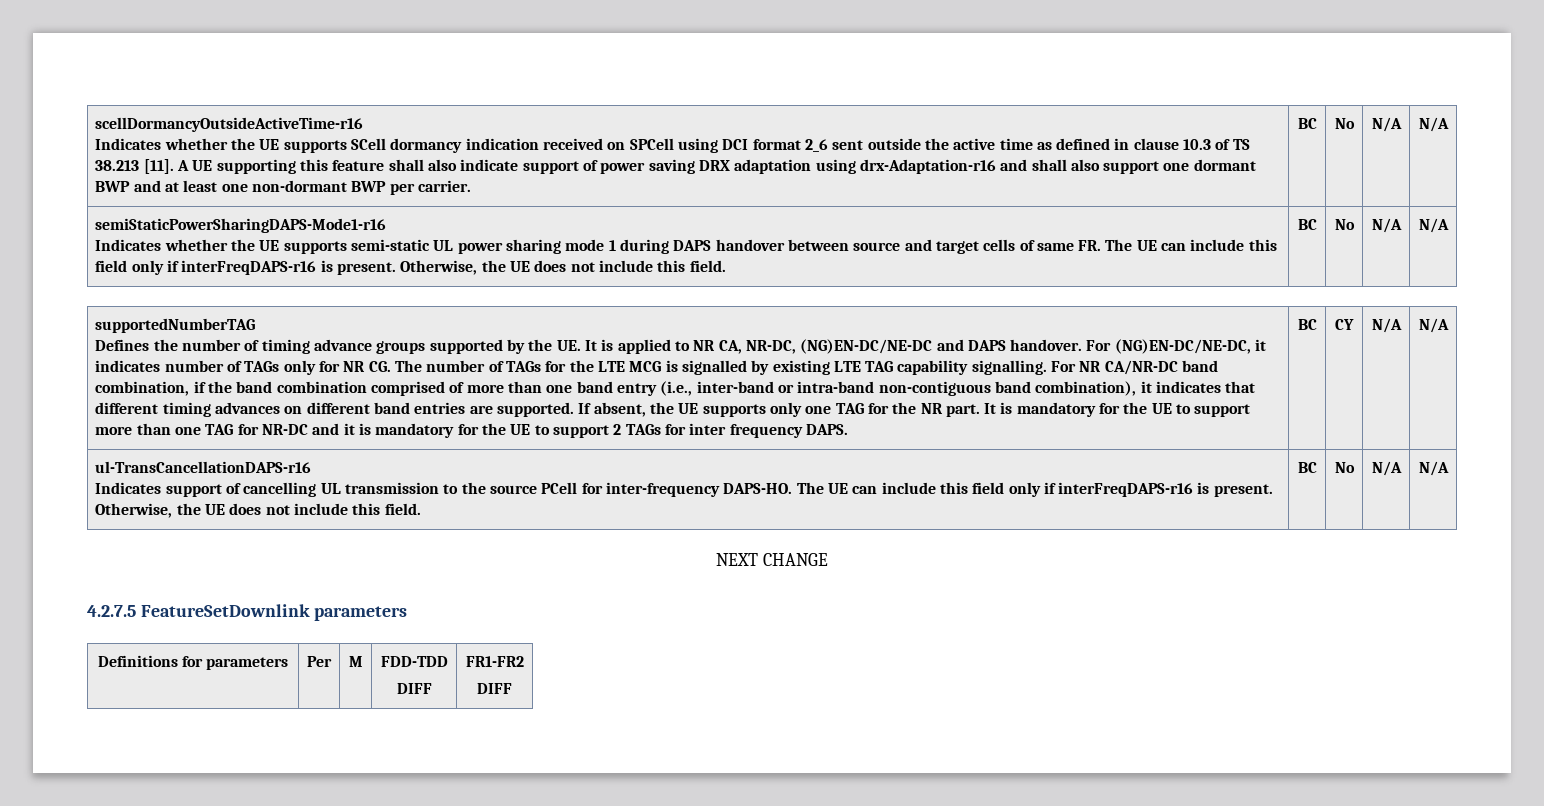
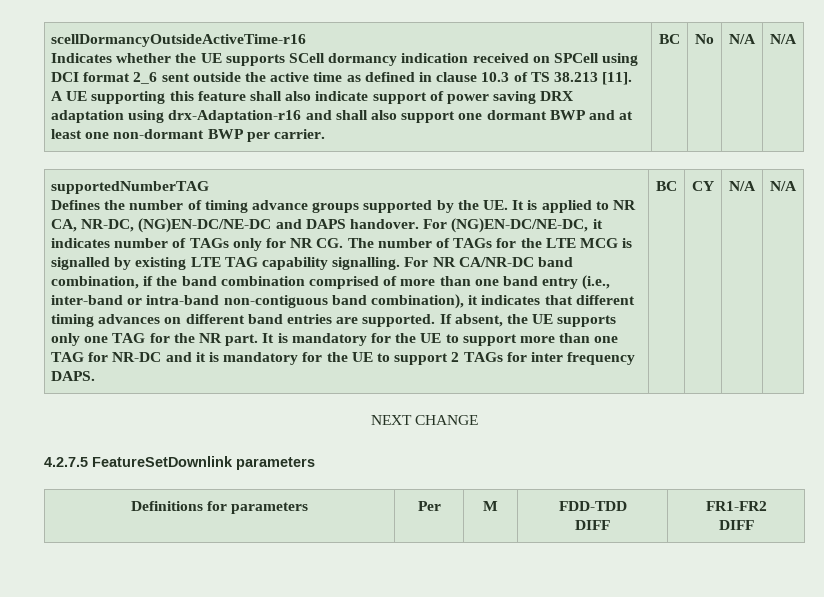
- semiStaticPowerSharingDAPS-Mode1-r16
- Indicates whether the UE supports semi-static UL power sharing mode 1 during DAPS handover between source and target cells of same FR. The UE can include this field only if interFreqDAPS-r16 is present. Otherwise, the UE does not include this field. | BC | No | N/A | N/A
- ul-TransCancellationDAPS-r16
- Indicates support of cancelling UL transmission to the source PCell for inter-frequency DAPS-HO. The UE can include this field only if interFreqDAPS-r16 is present. Otherwise, the UE does not include this field. | BC | No | N/A | N/A

